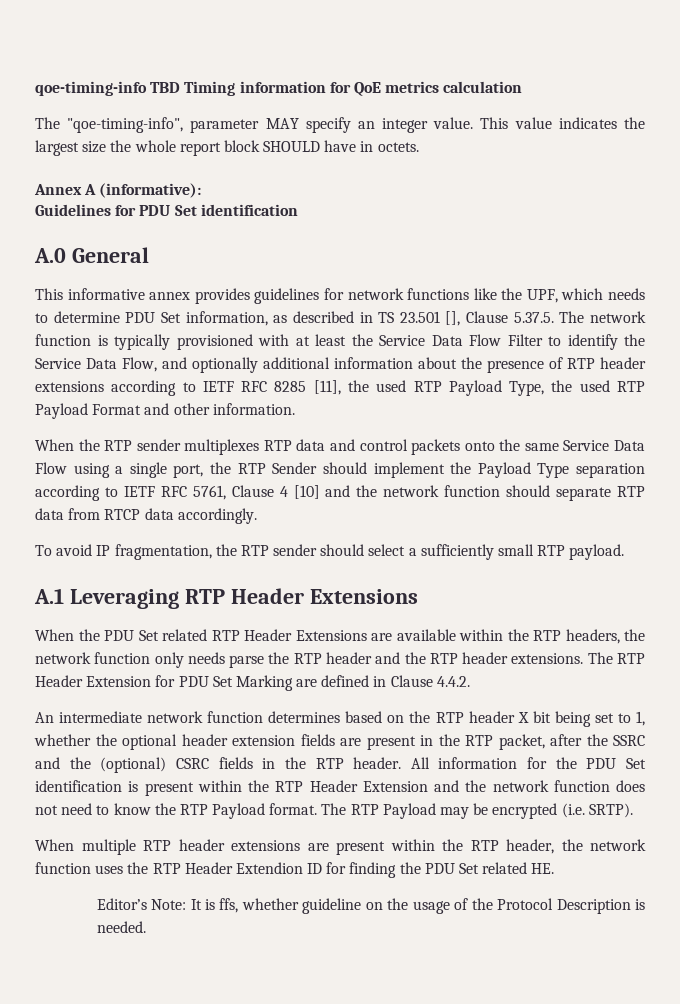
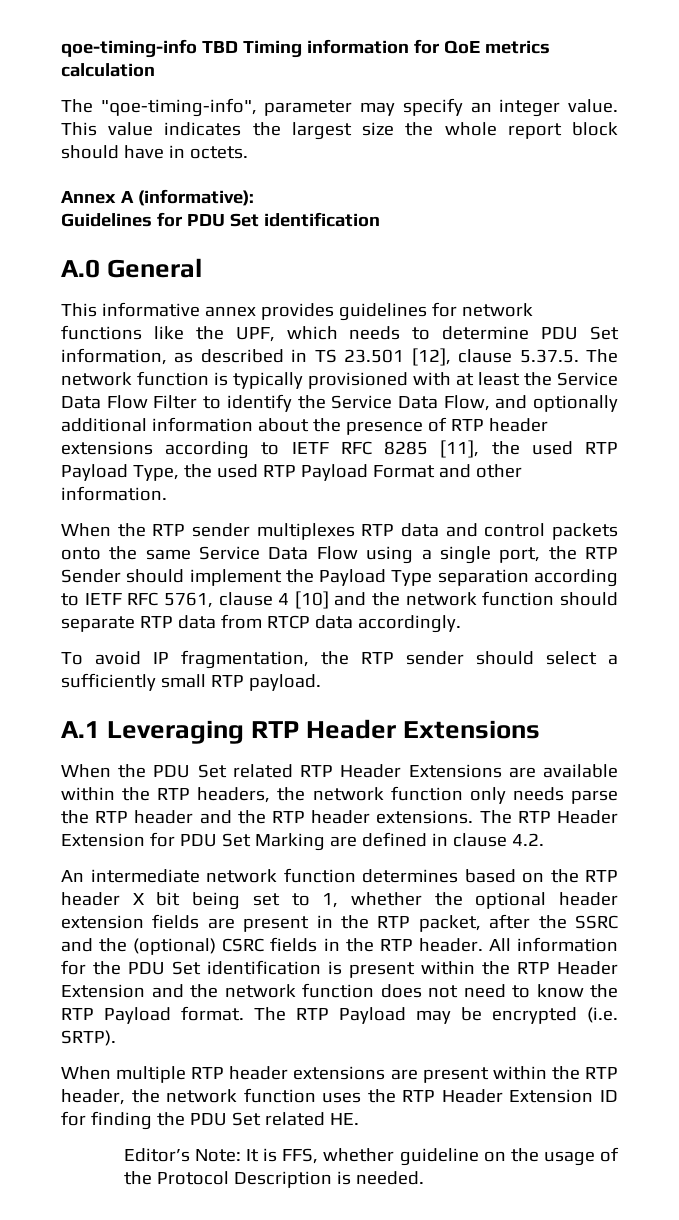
- The "qoe-timing-info", parameter MAY specify an integer value.
+ The "qoe-timing-info", parameter may specify an integer value.
- This value indicates the largest size the whole report block SHOULD have in octets.
+ This value indicates the largest size the whole report block should have in octets.
- This informative annex provides guidelines for network functions like the UPF, which needs to determine PDU Set information, as described in TS 23.501 [], Clause 5.37.5. The network function is typically provisioned with at least the Service Data Flow Filter to identify the Service Data Flow, and optionally additional information about the presence of RTP header extensions according to IETF RFC 8285 [11], the used RTP Payload Type, the used RTP Payload Format and other information.
+ This informative annex provides guidelines for network functions like the UPF, which needs to determine PDU Set information, as described in TS 23.501 [12], clause 5.37.5. The network function is typically provisioned with at least the Service Data Flow Filter to identify the Service Data Flow, and optionally additional information about the presence of RTP header extensions according to IETF RFC 8285 [11], the used RTP Payload Type, the used RTP Payload Format and other information.
- When the RTP sender multiplexes RTP data and control packets onto the same Service Data Flow using a single port, the RTP Sender should implement the Payload Type separation according to IETF RFC 5761, Clause 4 [10] and the network function should separate RTP data from RTCP data accordingly.
+ When the RTP sender multiplexes RTP data and control packets onto the same Service Data Flow using a single port, the RTP Sender should implement the Payload Type separation according to IETF RFC 5761, clause 4 [10] and the network function should separate RTP data from RTCP data accordingly.
- The RTP Header Extension for PDU Set Marking are defined in Clause 4.4.2.
+ The RTP Header Extension for PDU Set Marking are defined in clause 4.2.
- When multiple RTP header extensions are present within the RTP header, the network function uses the RTP Header Extendion ID for finding the PDU Set related HE.
+ When multiple RTP header extensions are present within the RTP header, the network function uses the RTP Header Extension ID for finding the PDU Set related HE.
- Editor’s Note: It is ffs, whether guideline on the usage of the Protocol Description is needed.
+ Editor’s Note: It is FFS, whether guideline on the usage of the Protocol Description is needed.

